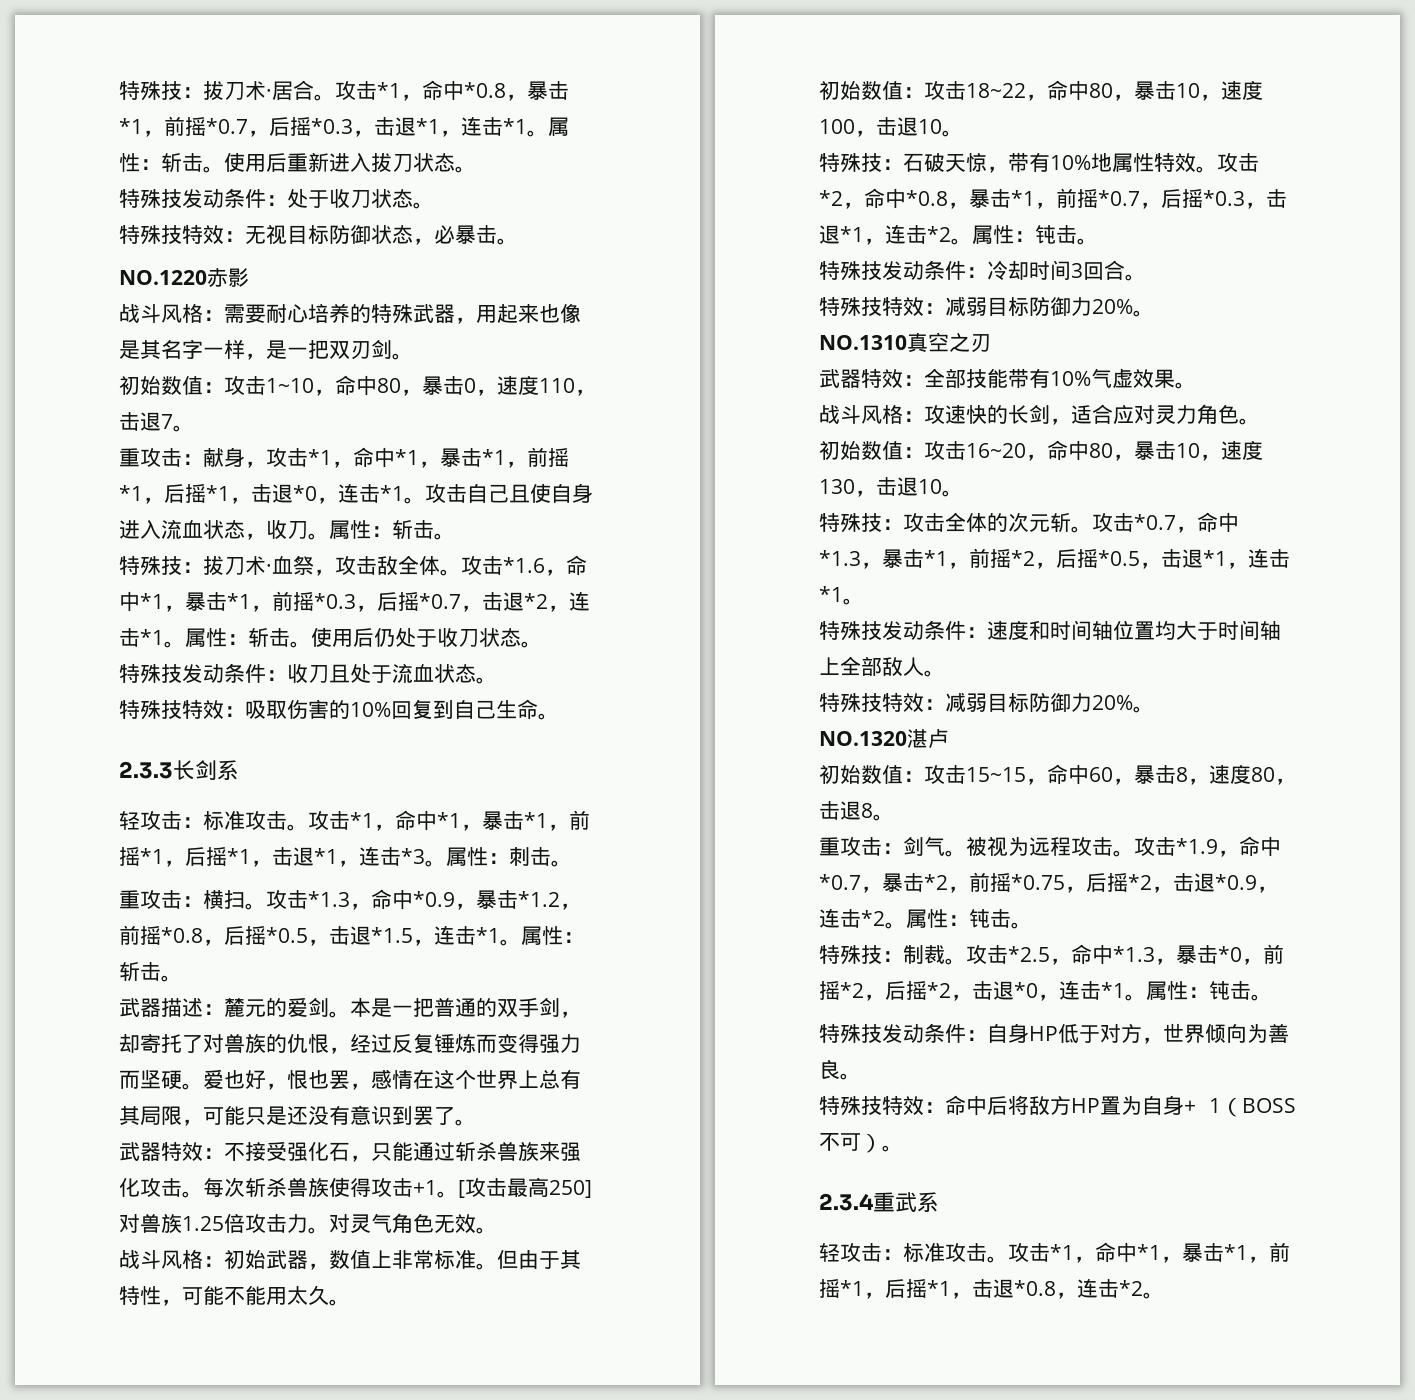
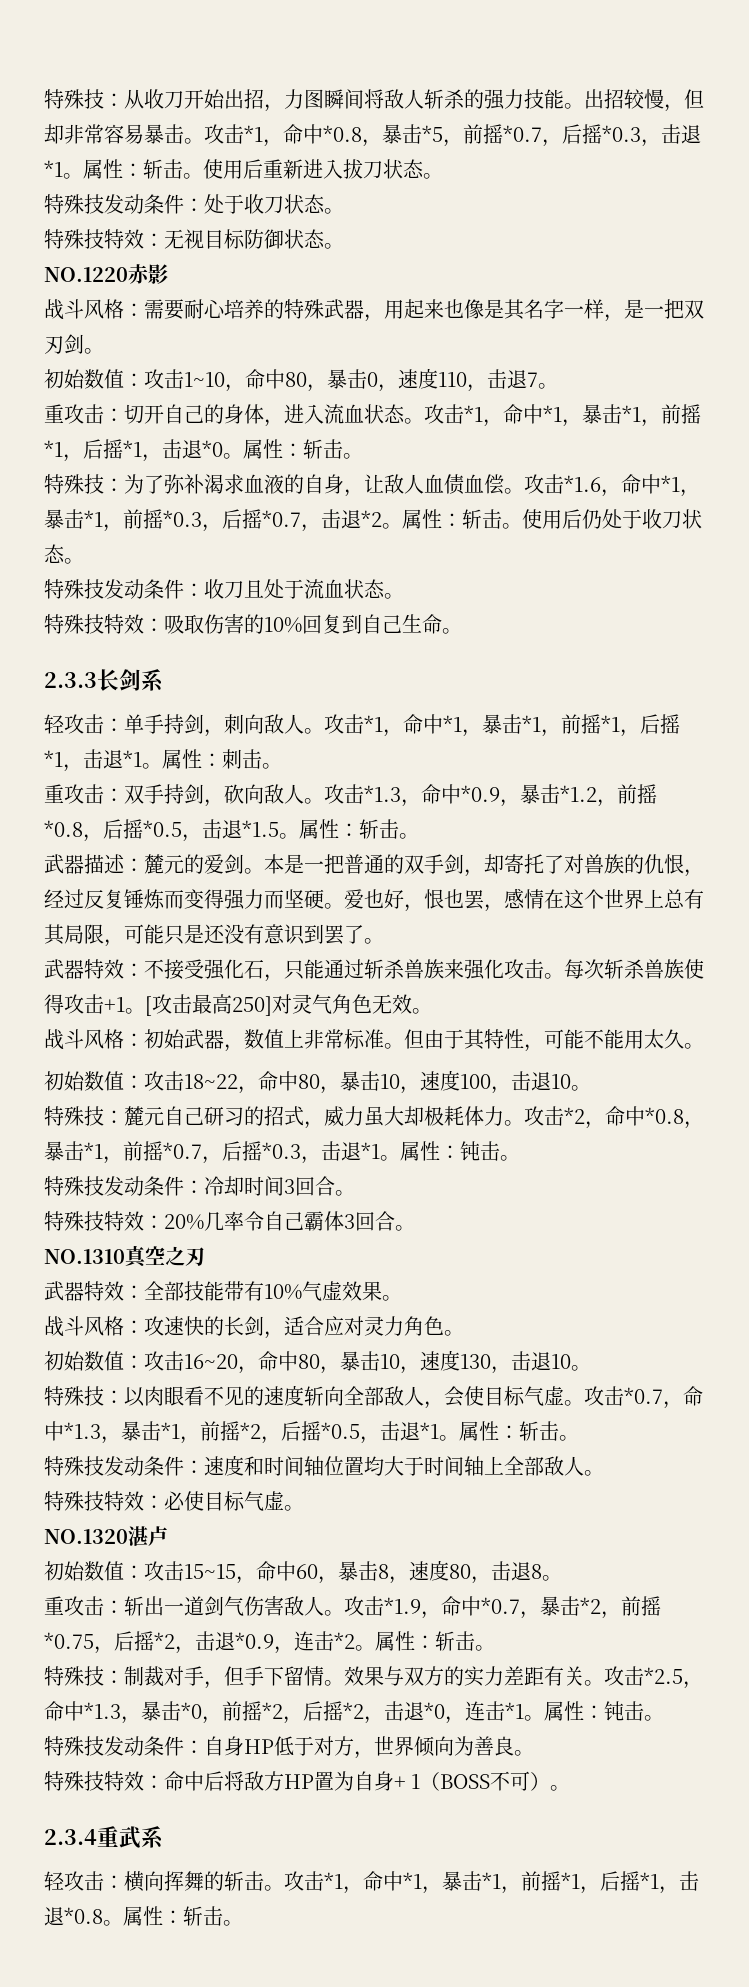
- 特殊技：拔刀术·居合。
+ 特殊技：从收刀开始出招，力图瞬间将敌人斩杀的强力技能。出招较慢，但却非常容易暴击。
- 攻击*1，命中*0.8，暴击*1，前摇*0.7，后摇*0.3，击退*1，连击*1。
+ 攻击*1，命中*0.8，暴击*5，前摇*0.7，后摇*0.3，击退*1。
- 特殊技特效：无视目标防御状态，必暴击。
+ 特殊技特效：无视目标防御状态。
- 重攻击：献身，攻击*1，命中*1，暴击*1，前摇*1，后摇*1，击退*0，连击*1。攻击自己且使自身进入流血状态，收刀。属性：斩击。
- 特殊技：拔刀术·血祭，攻击敌全体。
+ 重攻击：切开自己的身体，进入流血状态。攻击*1，命中*1，暴击*1，前摇*1，后摇*1，击退*0。属性：斩击。
+ 特殊技：为了弥补渴求血液的自身，让敌人血债血偿。
- 攻击*1.6，命中*1，暴击*1，前摇*0.3，后摇*0.7，击退*2，连击*1。
+ 攻击*1.6，命中*1，暴击*1，前摇*0.3，后摇*0.7，击退*2。
  2.3.3长剑系
- 轻攻击：标准攻击。
+ 轻攻击：单手持剑，刺向敌人。
- 攻击*1，命中*1，暴击*1，前摇*1，后摇*1，击退*1，连击*3。
+ 攻击*1，命中*1，暴击*1，前摇*1，后摇*1，击退*1。
- 重攻击：横扫。
+ 重攻击：双手持剑，砍向敌人。
- 攻击*1.3，命中*0.9，暴击*1.2，前摇*0.8，后摇*0.5，击退*1.5，连击*1。
+ 攻击*1.3，命中*0.9，暴击*1.2，前摇*0.8，后摇*0.5，击退*1.5。
- [攻击最高250]对兽族1.25倍攻击力。对灵气角色无效。
+ [攻击最高250]对灵气角色无效。
- 特殊技：石破天惊，带有10%地属性特效。
+ 特殊技：麓元自己研习的招式，威力虽大却极耗体力。
- 攻击*2，命中*0.8，暴击*1，前摇*0.7，后摇*0.3，击退*1，连击*2。
+ 攻击*2，命中*0.8，暴击*1，前摇*0.7，后摇*0.3，击退*1。
  特殊技发动条件：冷却时间3回合。
- 特殊技特效：减弱目标防御力20%。
+ 特殊技特效：20%几率令自己霸体3回合。
- 特殊技：攻击全体的次元斩。
+ 特殊技：以肉眼看不见的速度斩向全部敌人，会使目标气虚。
- 攻击*0.7，命中*1.3，暴击*1，前摇*2，后摇*0.5，击退*1，连击*1。
+ 攻击*0.7，命中*1.3，暴击*1，前摇*2，后摇*0.5，击退*1。属性：斩击。
  特殊技发动条件：速度和时间轴位置均大于时间轴上全部敌人。
- 特殊技特效：减弱目标防御力20%。
+ 特殊技特效：必使目标气虚。
- 重攻击：剑气。被视为远程攻击。
+ 重攻击：斩出一道剑气伤害敌人。
- 攻击*1.9，命中*0.7，暴击*2，前摇*0.75，后摇*2，击退*0.9，连击*2。属性：钝击。
+ 攻击*1.9，命中*0.7，暴击*2，前摇*0.75，后摇*2，击退*0.9，连击*2。属性：斩击。
- 特殊技：制裁。
+ 特殊技：制裁对手，但手下留情。效果与双方的实力差距有关。
  2.3.4重武系
- 轻攻击：标准攻击。
+ 轻攻击：横向挥舞的斩击。
- 攻击*1，命中*1，暴击*1，前摇*1，后摇*1，击退*0.8，连击*2。
+ 攻击*1，命中*1，暴击*1，前摇*1，后摇*1，击退*0.8。属性：斩击。

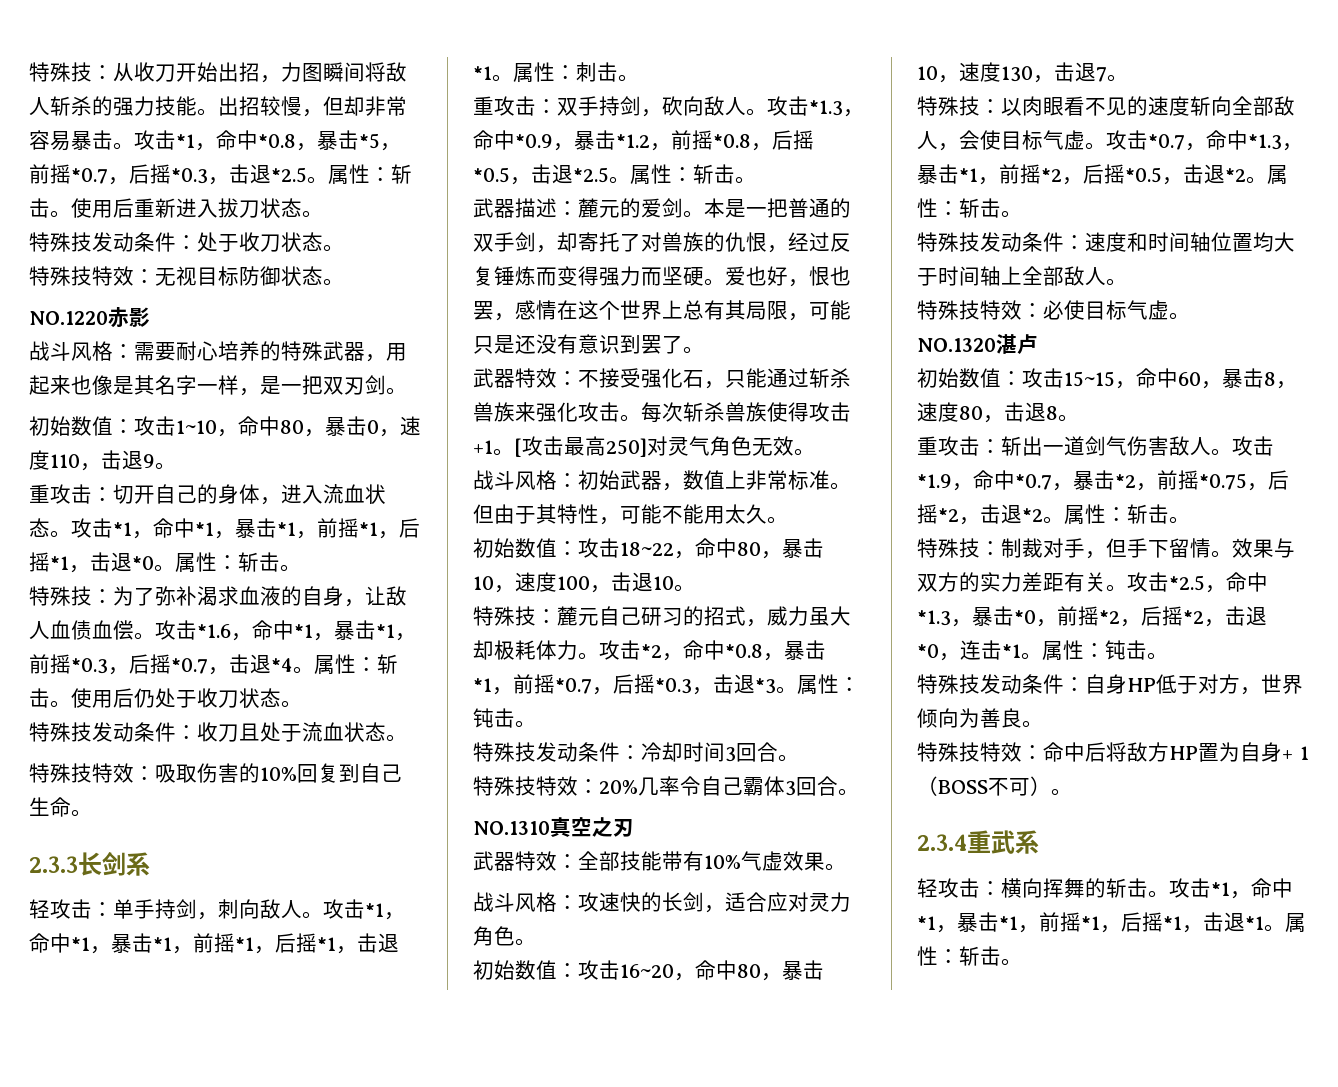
- 攻击*1，命中*0.8，暴击*5，前摇*0.7，后摇*0.3，击退*1。
+ 攻击*1，命中*0.8，暴击*5，前摇*0.7，后摇*0.3，击退*2.5。
- 初始数值：攻击1~10，命中80，暴击0，速度110，击退7。
+ 初始数值：攻击1~10，命中80，暴击0，速度110，击退9。
- 攻击*1.6，命中*1，暴击*1，前摇*0.3，后摇*0.7，击退*2。
+ 攻击*1.6，命中*1，暴击*1，前摇*0.3，后摇*0.7，击退*4。
- 攻击*1.3，命中*0.9，暴击*1.2，前摇*0.8，后摇*0.5，击退*1.5。
+ 攻击*1.3，命中*0.9，暴击*1.2，前摇*0.8，后摇*0.5，击退*2.5。
- 攻击*2，命中*0.8，暴击*1，前摇*0.7，后摇*0.3，击退*1。
+ 攻击*2，命中*0.8，暴击*1，前摇*0.7，后摇*0.3，击退*3。
- 初始数值：攻击16~20，命中80，暴击10，速度130，击退10。
+ 初始数值：攻击16~20，命中80，暴击10，速度130，击退7。
- 攻击*0.7，命中*1.3，暴击*1，前摇*2，后摇*0.5，击退*1。
+ 攻击*0.7，命中*1.3，暴击*1，前摇*2，后摇*0.5，击退*2。
- 攻击*1.9，命中*0.7，暴击*2，前摇*0.75，后摇*2，击退*0.9，连击*2。
+ 攻击*1.9，命中*0.7，暴击*2，前摇*0.75，后摇*2，击退*2。
- 轻攻击：横向挥舞的斩击。攻击*1，命中*1，暴击*1，前摇*1，后摇*1，击退*0.8。
+ 轻攻击：横向挥舞的斩击。攻击*1，命中*1，暴击*1，前摇*1，后摇*1，击退*1。

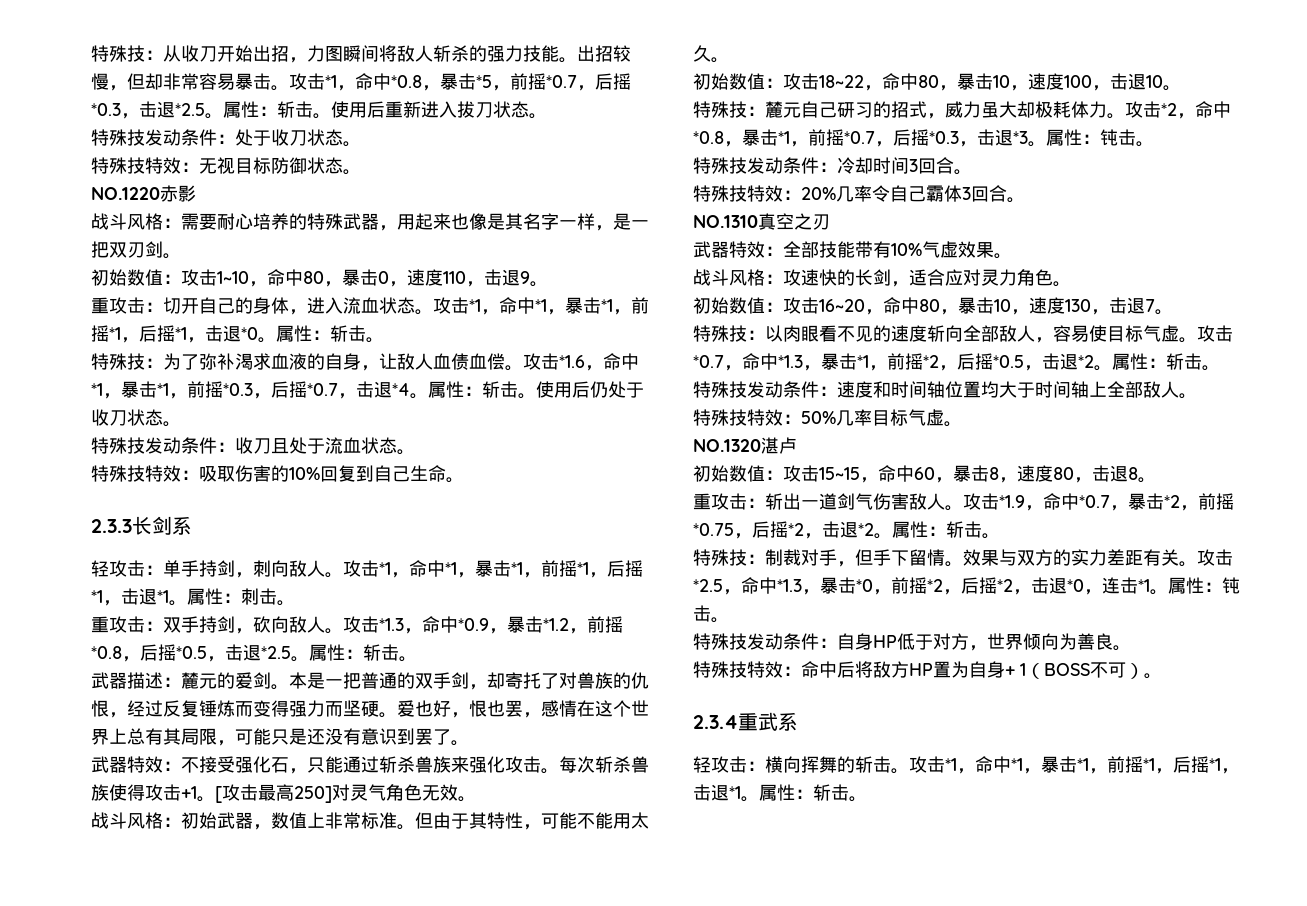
- 特殊技：以肉眼看不见的速度斩向全部敌人，会使目标气虚。
+ 特殊技：以肉眼看不见的速度斩向全部敌人，容易使目标气虚。
- 特殊技特效：必使目标气虚。
+ 特殊技特效：50%几率目标气虚。

